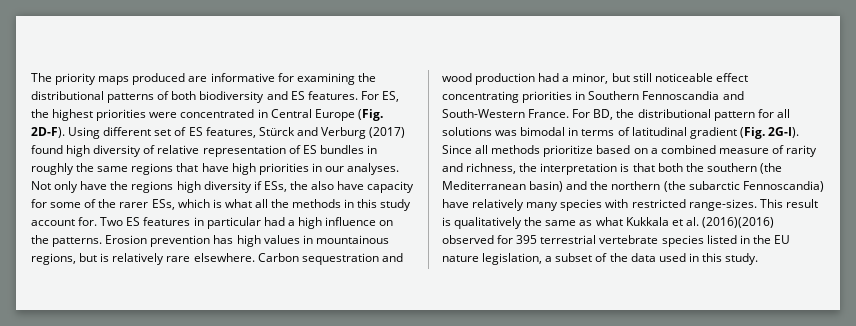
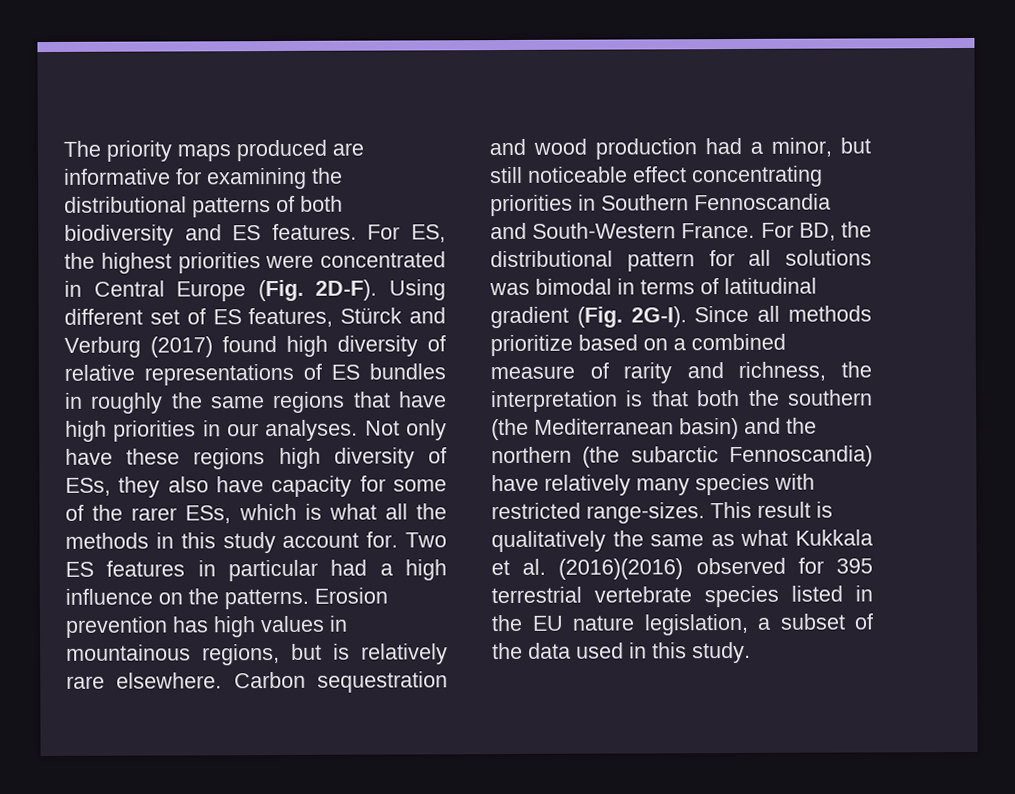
- Using different set of ES features, Stürck and Verburg (2017) found high diversity of relative representation of ES bundles in roughly the same regions that have high priorities in our analyses.
+ Using different set of ES features, Stürck and Verburg (2017) found high diversity of relative representations of ES bundles in roughly the same regions that have high priorities in our analyses.
- Not only have the regions high diversity if ESs, the also have capacity for some of the rarer ESs, which is what all the methods in this study account for.
+ Not only have these regions high diversity of ESs, they also have capacity for some of the rarer ESs, which is what all the methods in this study account for.

